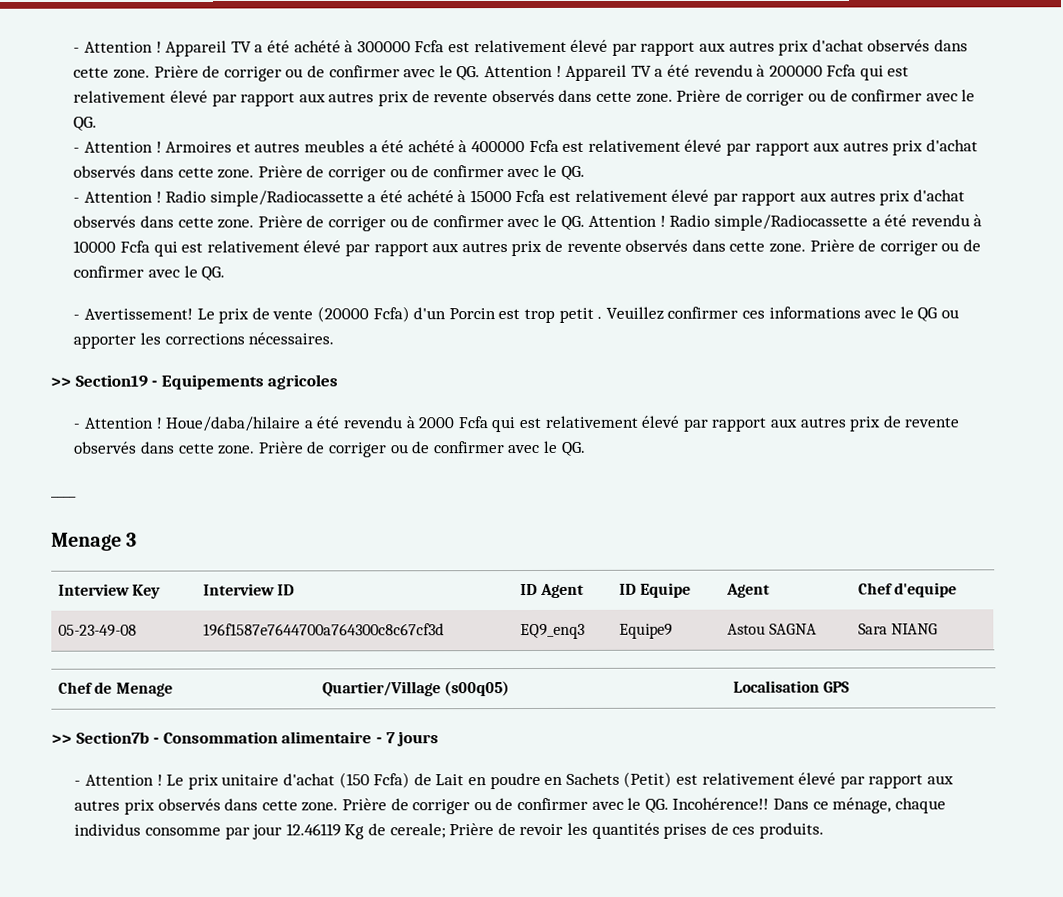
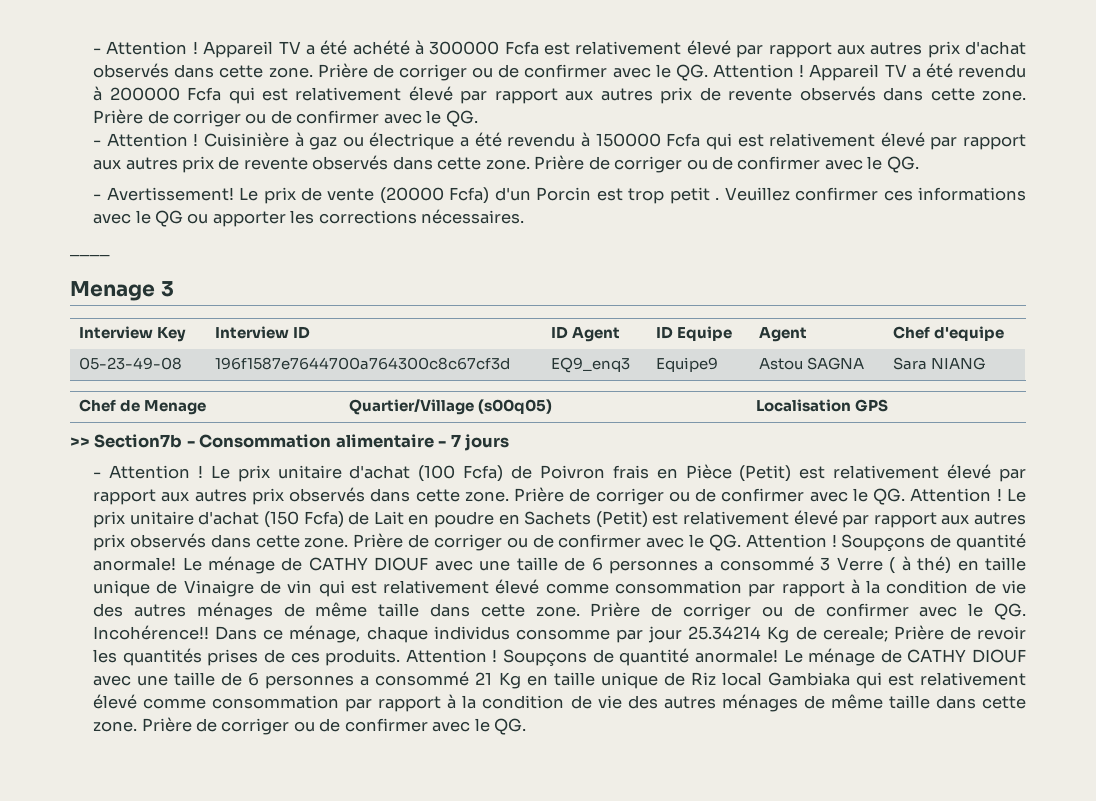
- Armoires et autres meubles a été achété à 400000 Fcfa est relativement élevé par rapport aux autres prix d'achat observés dans cette zone. Prière de corriger ou de confirmer avec le QG.
- - Attention ! Radio simple/Radiocassette a été achété à 15000 Fcfa est relativement élevé par rapport aux autres prix d'achat observés dans cette zone. Prière de corriger ou de confirmer avec le QG. Attention ! Radio simple/Radiocassette a été revendu à 10000 Fcfa qui est relativement élevé par rapport aux autres prix de revente observés dans cette zone.
+ Cuisinière à gaz ou électrique a été revendu à 150000 Fcfa qui est relativement élevé par rapport aux autres prix de revente observés dans cette zone.
- >> Section19 - Equipements agricoles
- - Attention ! Houe/daba/hilaire a été revendu à 2000 Fcfa qui est relativement élevé par rapport aux autres prix de revente observés dans cette zone. Prière de corriger ou de confirmer avec le QG.
- Le prix unitaire d'achat (150 Fcfa) de Lait en poudre en Sachets (Petit) est relativement élevé par rapport aux autres prix observés dans cette zone.
+ Le prix unitaire d'achat (100 Fcfa) de Poivron frais en Pièce (Petit) est relativement élevé par rapport aux autres prix observés dans cette zone. Prière de corriger ou de confirmer avec le QG. Attention ! Le prix unitaire d'achat (150 Fcfa) de Lait en poudre en Sachets (Petit) est relativement élevé par rapport aux autres prix observés dans cette zone.
- Prière de corriger ou de confirmer avec le QG. Incohérence!!
+ Prière de corriger ou de confirmer avec le QG. Attention ! Soupçons de quantité anormale! Le ménage de CATHY DIOUF avec une taille de 6 personnes a consommé 3 Verre ( à thé) en taille unique de Vinaigre de vin qui est relativement élevé comme consommation par rapport à la condition de vie des autres ménages de même taille dans cette zone. Prière de corriger ou de confirmer avec le QG. Incohérence!!
- Dans ce ménage, chaque individus consomme par jour 12.46119 Kg de cereale; Prière de revoir les quantités prises de ces produits.
+ Dans ce ménage, chaque individus consomme par jour 25.34214 Kg de cereale; Prière de revoir les quantités prises de ces produits.
+ Attention ! Soupçons de quantité anormale! Le ménage de CATHY DIOUF avec une taille de 6 personnes a consommé 21 Kg en taille unique de Riz local Gambiaka qui est relativement élevé comme consommation par rapport à la condition de vie des autres ménages de même taille dans cette zone. Prière de corriger ou de confirmer avec le QG.

